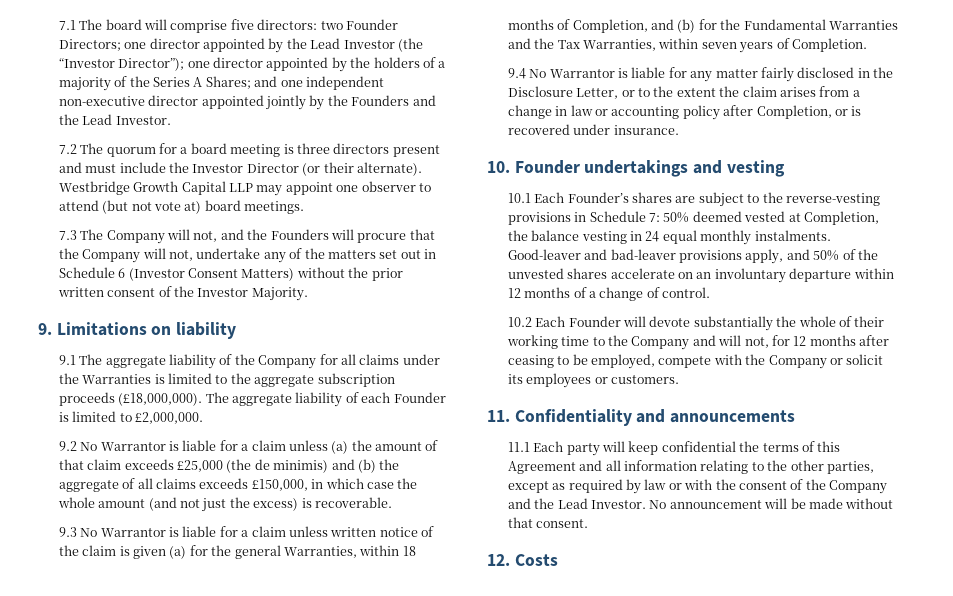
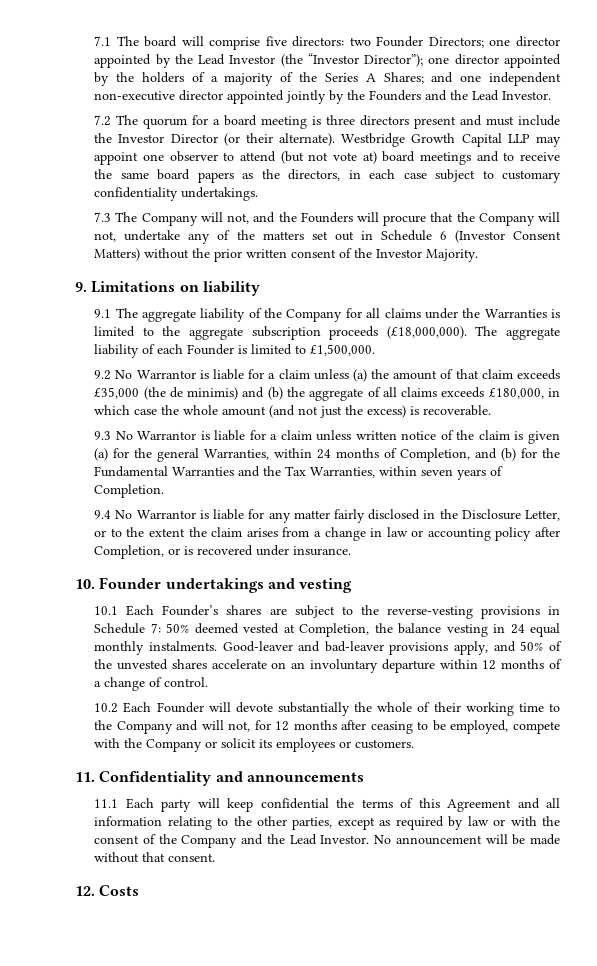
- Westbridge Growth Capital LLP may appoint one observer to attend (but not vote at) board meetings.
+ Westbridge Growth Capital LLP may appoint one observer to attend (but not vote at) board meetings and to receive the same board papers as the directors, in each case subject to customary confidentiality undertakings.
- The aggregate liability of each Founder is limited to £2,000,000.
+ The aggregate liability of each Founder is limited to £1,500,000.
- 9.2 No Warrantor is liable for a claim unless (a) the amount of that claim exceeds £25,000 (the de minimis) and (b) the aggregate of all claims exceeds £150,000, in which case the whole amount (and not just the excess) is recoverable.
+ 9.2 No Warrantor is liable for a claim unless (a) the amount of that claim exceeds £35,000 (the de minimis) and (b) the aggregate of all claims exceeds £180,000, in which case the whole amount (and not just the excess) is recoverable.
- 9.3 No Warrantor is liable for a claim unless written notice of the claim is given (a) for the general Warranties, within 18 months of Completion, and (b) for the Fundamental Warranties and the Tax Warranties, within seven years of Completion.
+ 9.3 No Warrantor is liable for a claim unless written notice of the claim is given (a) for the general Warranties, within 24 months of Completion, and (b) for the Fundamental Warranties and the Tax Warranties, within seven years of Completion.

